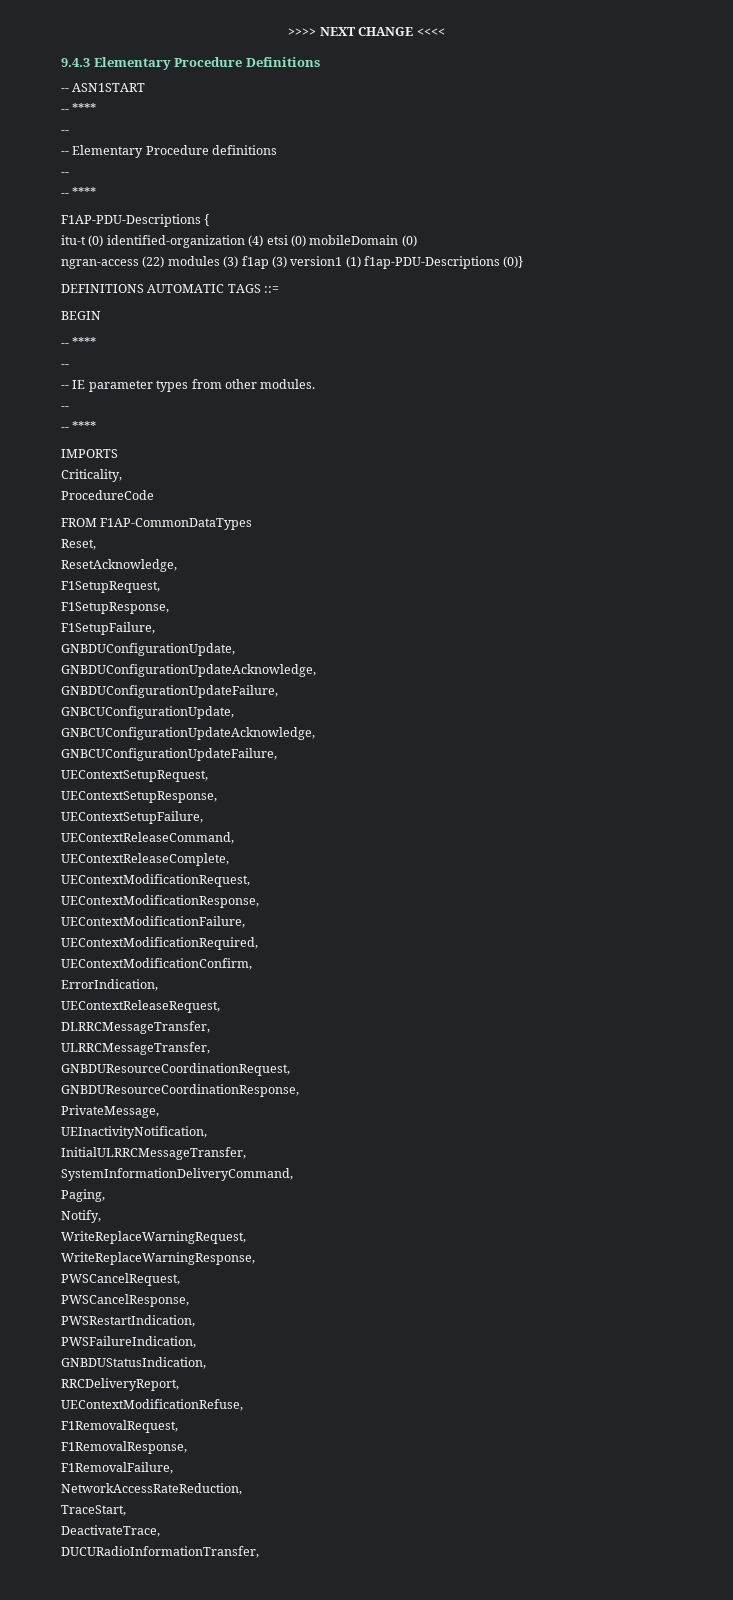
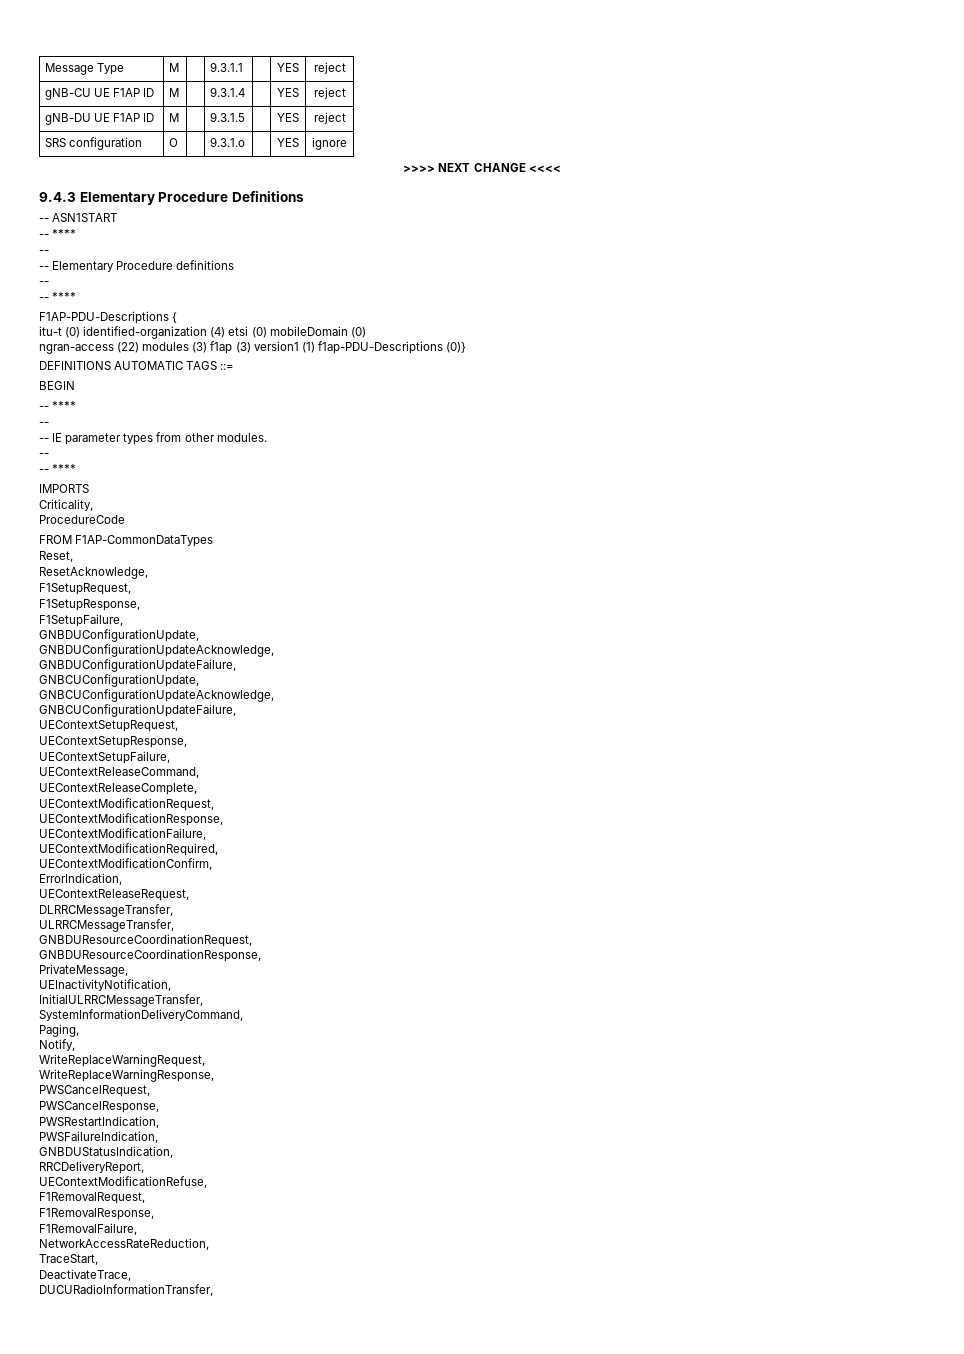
+ Message Type | M | | 9.3.1.1 | | YES | reject
+ gNB-CU UE F1AP ID | M | | 9.3.1.4 | | YES | reject
+ gNB-DU UE F1AP ID | M | | 9.3.1.5 | | YES | reject
+ SRS configuration | O | | 9.3.1.o | | YES | ignore

